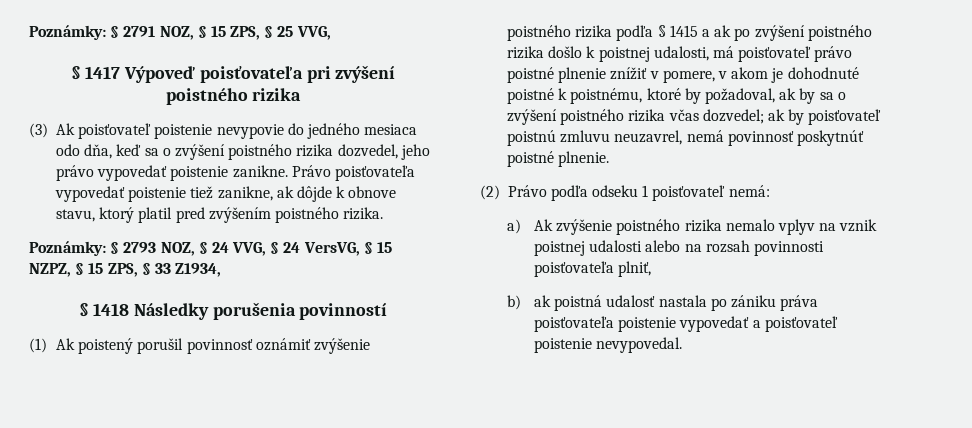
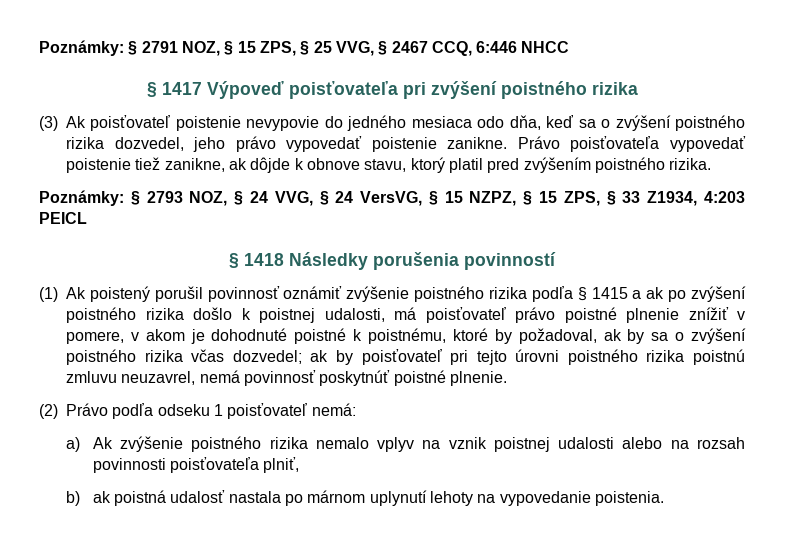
- Poznámky: § 2791 NOZ, § 15 ZPS, § 25 VVG,
+ Poznámky: § 2791 NOZ, § 15 ZPS, § 25 VVG, § 2467 CCQ, 6:446 NHCC
- Poznámky: § 2793 NOZ, § 24 VVG, § 24 VersVG, § 15 NZPZ, § 15 ZPS, § 33 Z1934,
+ Poznámky: § 2793 NOZ, § 24 VVG, § 24 VersVG, § 15 NZPZ, § 15 ZPS, § 33 Z1934, 4:203 PEICL
- (1) Ak poistený porušil povinnosť oznámiť zvýšenie poistného rizika podľa § 1415 a ak po zvýšení poistného rizika došlo k poistnej udalosti, má poisťovateľ právo poistné plnenie znížiť v pomere, v akom je dohodnuté poistné k poistnému, ktoré by požadoval, ak by sa o zvýšení poistného rizika včas dozvedel; ak by poisťovateľ poistnú zmluvu neuzavrel, nemá povinnosť poskytnúť poistné plnenie.
+ (1) Ak poistený porušil povinnosť oznámiť zvýšenie poistného rizika podľa § 1415 a ak po zvýšení poistného rizika došlo k poistnej udalosti, má poisťovateľ právo poistné plnenie znížiť v pomere, v akom je dohodnuté poistné k poistnému, ktoré by požadoval, ak by sa o zvýšení poistného rizika včas dozvedel; ak by poisťovateľ pri tejto úrovni poistného rizika poistnú zmluvu neuzavrel, nemá povinnosť poskytnúť poistné plnenie.
- b) ak poistná udalosť nastala po zániku práva poisťovateľa poistenie vypovedať a poisťovateľ poistenie nevypovedal.
+ b) ak poistná udalosť nastala po márnom uplynutí lehoty na vypovedanie poistenia.

